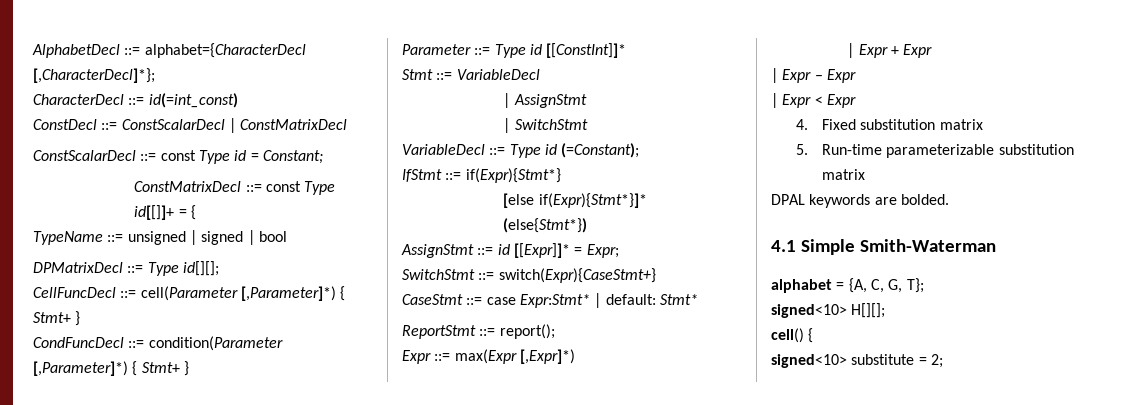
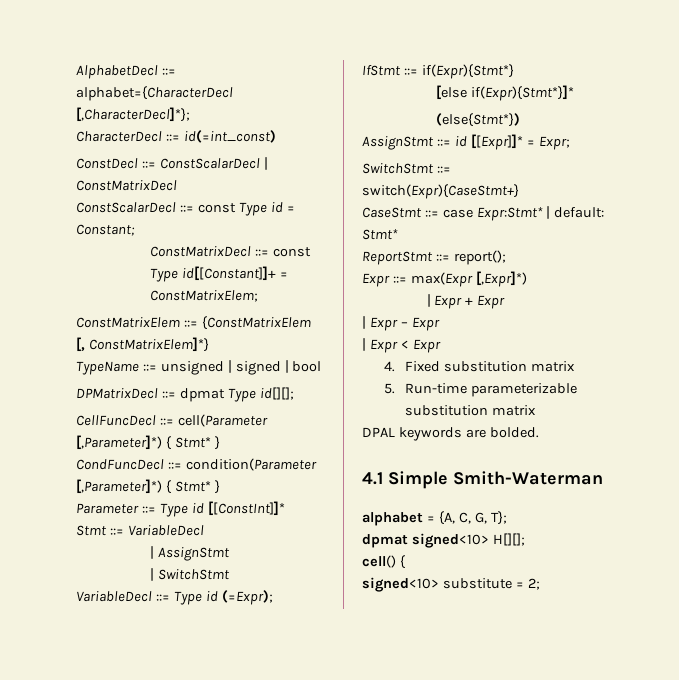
- ConstMatrixDecl ::= const Type id[[]]+ = {
+ ConstMatrixDecl ::= const Type id[[Constant]]+ = ConstMatrixElem;
+ ConstMatrixElem ::= {ConstMatrixElem [, ConstMatrixElem]*}
- DPMatrixDecl ::= Type id[][];
+ DPMatrixDecl ::= dpmat Type id[][];
- CellFuncDecl ::= cell(Parameter [,Parameter]*) { Stmt+ }
+ CellFuncDecl ::= cell(Parameter [,Parameter]*) { Stmt* }
- CondFuncDecl ::= condition(Parameter [,Parameter]*) { Stmt+ }
+ CondFuncDecl ::= condition(Parameter [,Parameter]*) { Stmt* }
- VariableDecl ::= Type id (=Constant);
+ VariableDecl ::= Type id (=Expr);
- signed<10> H[][];
+ dpmat signed<10> H[][];

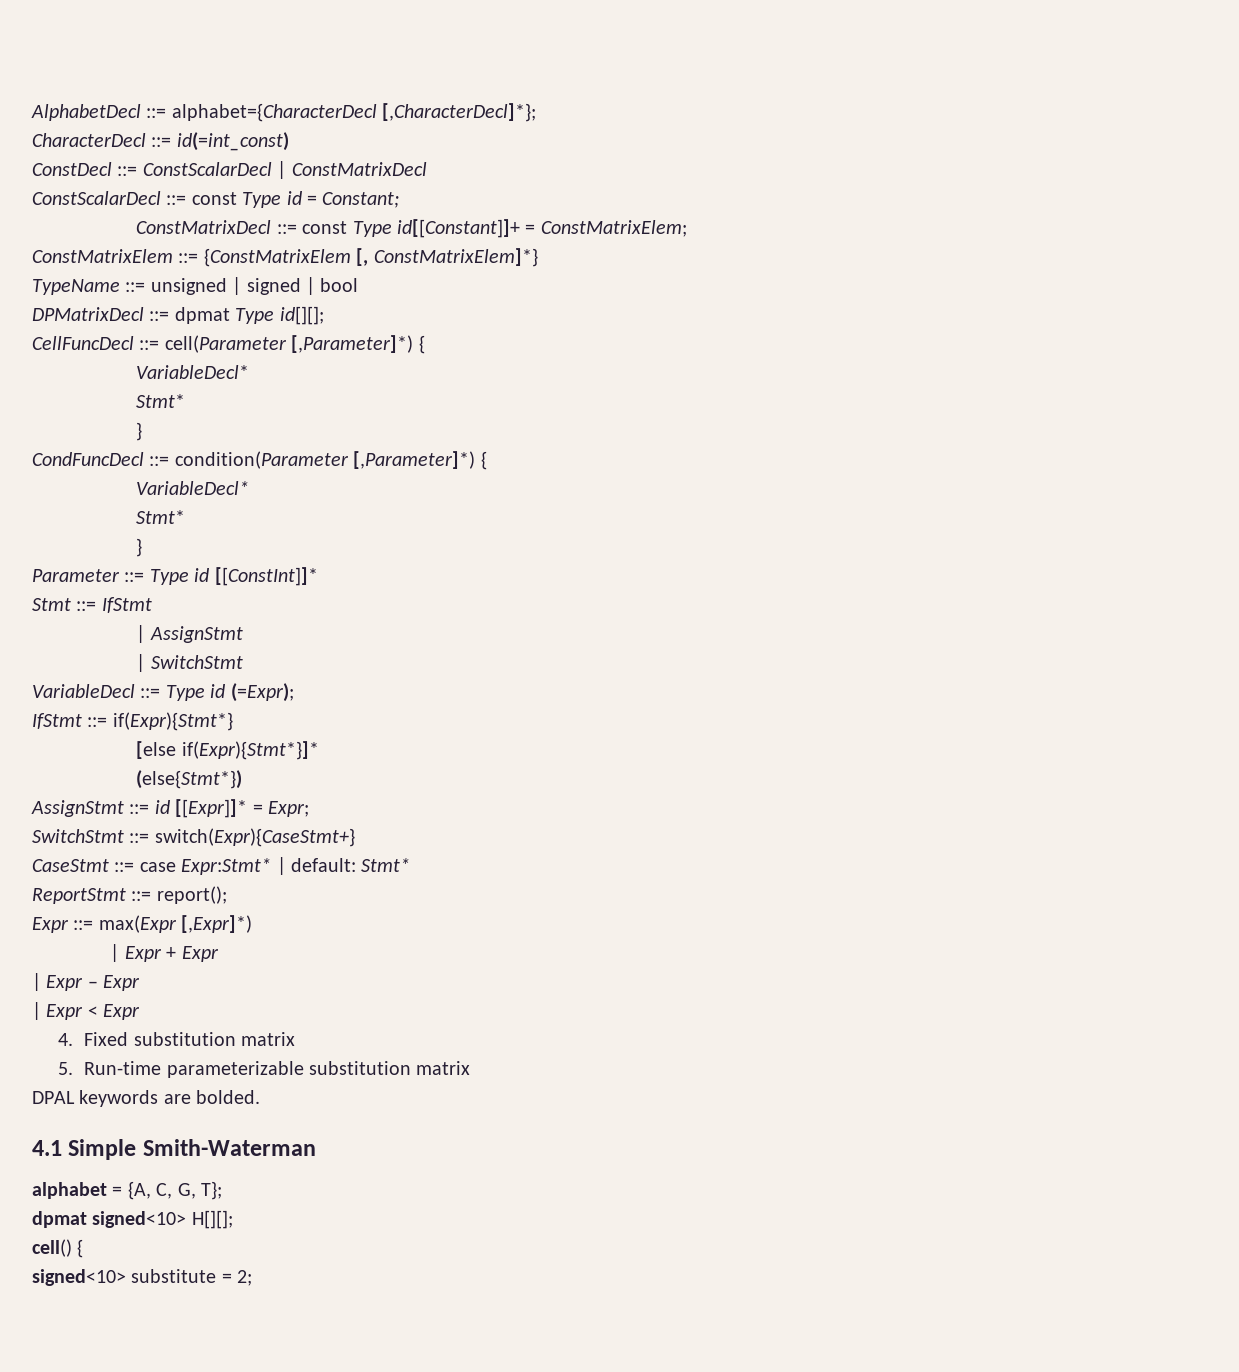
- CellFuncDecl ::= cell(Parameter [,Parameter]*) { Stmt* }
+ CellFuncDecl ::= cell(Parameter [,Parameter]*) {
+ VariableDecl*
+ Stmt*
+ }
- CondFuncDecl ::= condition(Parameter [,Parameter]*) { Stmt* }
+ CondFuncDecl ::= condition(Parameter [,Parameter]*) {
+ VariableDecl*
+ Stmt*
+ }
- Stmt ::= VariableDecl
+ Stmt ::= IfStmt

